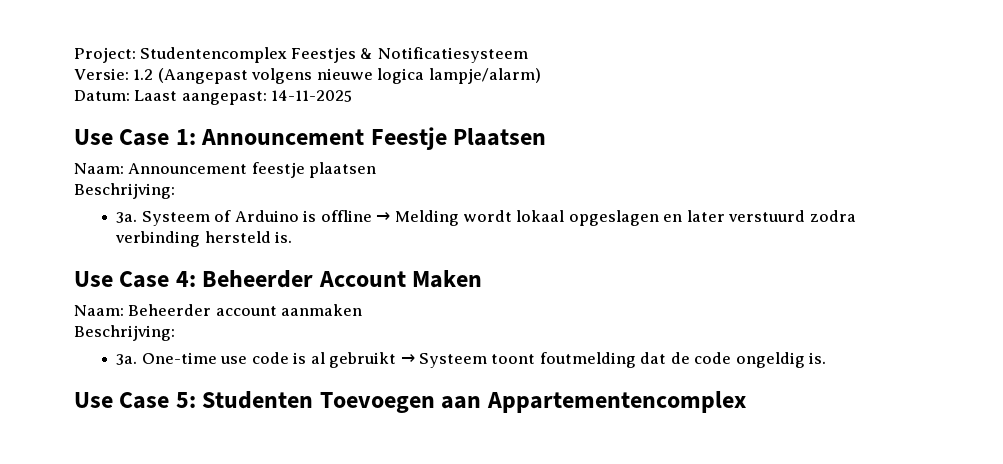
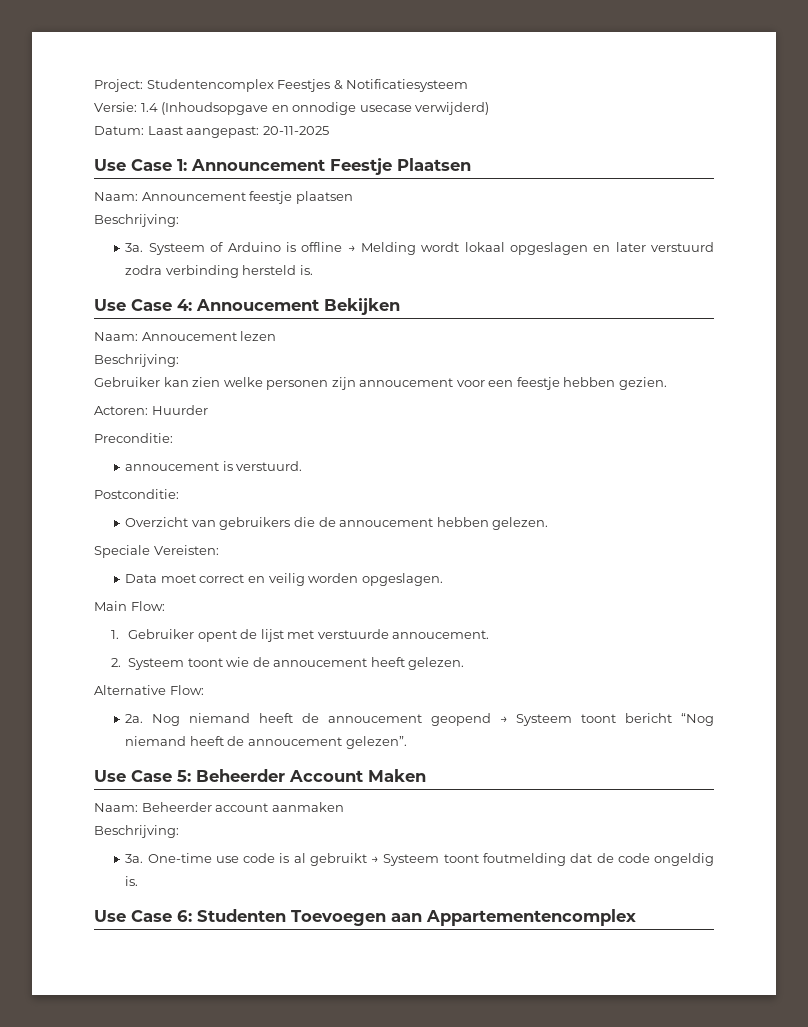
- Versie: 1.2 (Aangepast volgens nieuwe logica lampje/alarm)
+ Versie: 1.4 (Inhoudsopgave en onnodige usecase verwijderd)
- Datum: Laast aangepast: 14-11-2025
+ Datum: Laast aangepast: 20-11-2025
- Use Case 4: Beheerder Account Maken
+ Use Case 4: Annoucement Bekijken
+ Naam: Annoucement lezen
+ Beschrijving:
+ Gebruiker kan zien welke personen zijn annoucement voor een feestje hebben gezien.
+ Actoren: Huurder
+ Preconditie:
+ annoucement is verstuurd.
+ Postconditie:
+ Overzicht van gebruikers die de annoucement hebben gelezen.
+ Speciale Vereisten:
+ Data moet correct en veilig worden opgeslagen.
+ Main Flow:
+ 1. Gebruiker opent de lijst met verstuurde annoucement.
+ 2. Systeem toont wie de annoucement heeft gelezen.
+ Alternative Flow:
+ 2a. Nog niemand heeft de annoucement geopend → Systeem toont bericht “Nog niemand heeft de annoucement gelezen”.
+ Use Case 5: Beheerder Account Maken
- Use Case 5: Studenten Toevoegen aan Appartementencomplex
+ Use Case 6: Studenten Toevoegen aan Appartementencomplex

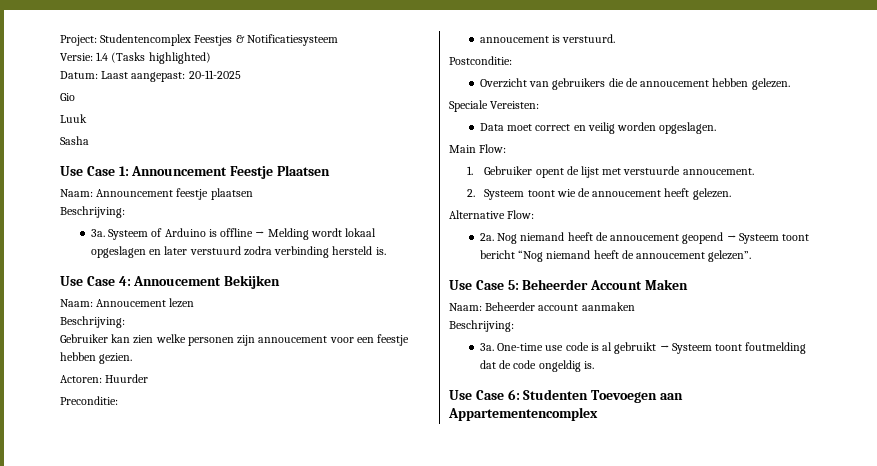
- Versie: 1.4 (Inhoudsopgave en onnodige usecase verwijderd)
+ Versie: 1.4 (Tasks highlighted)
+ Gio
+ Luuk
+ Sasha

